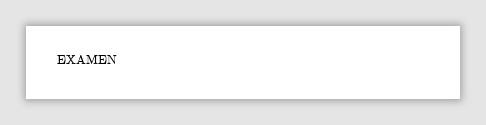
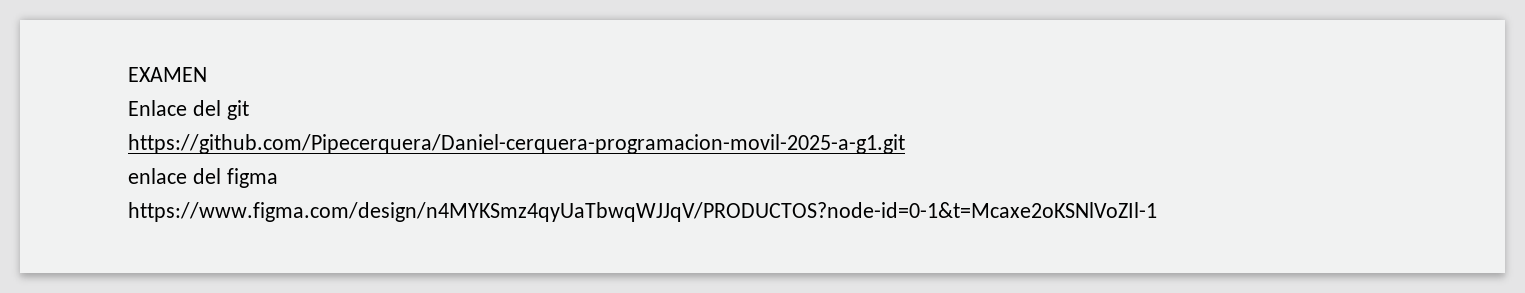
+ Enlace del git
+ https://github.com/Pipecerquera/Daniel-cerquera-programacion-movil-2025-a-g1.git
+ enlace del figma
+ https://www.figma.com/design/n4MYKSmz4qyUaTbwqWJJqV/PRODUCTOS?node-id=0-1&t=Mcaxe2oKSNlVoZIl-1

